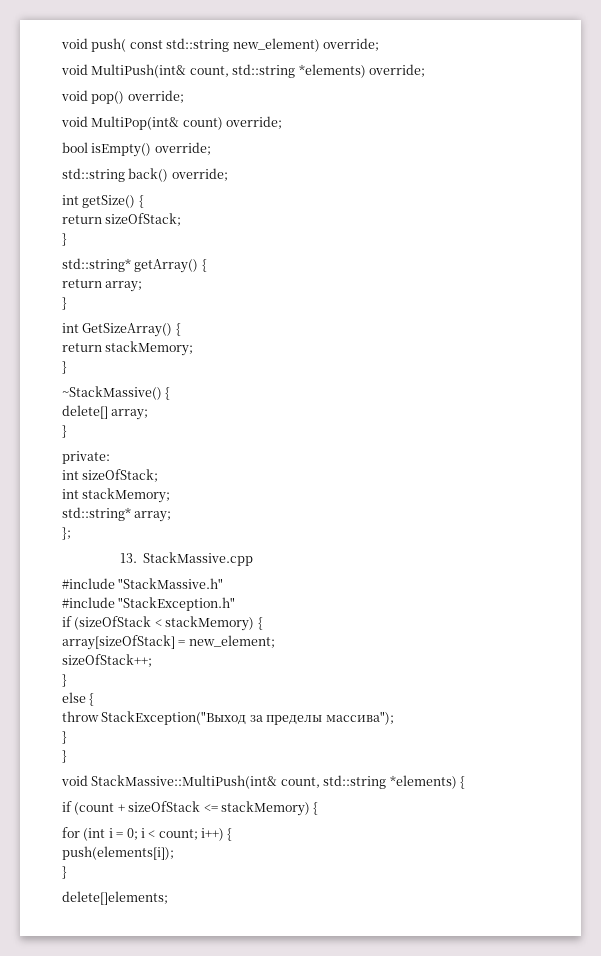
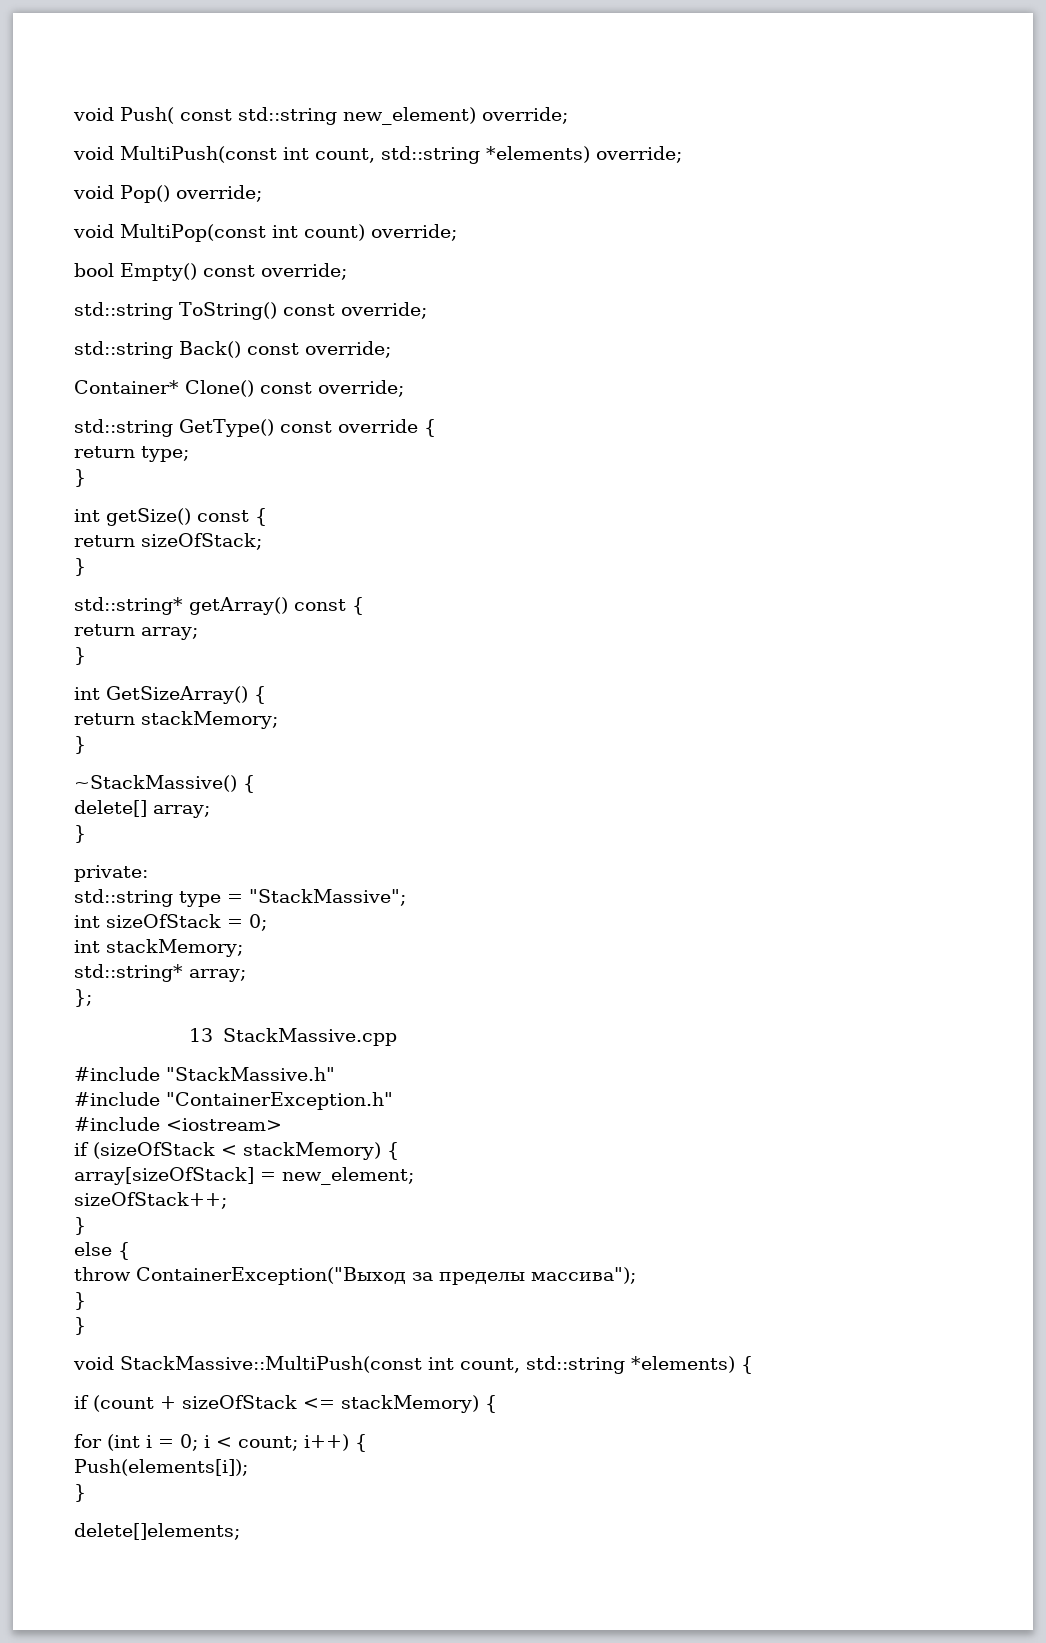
- void push( const std::string new_element) override;
+ void Push( const std::string new_element) override;
- void MultiPush(int& count, std::string *elements) override;
+ void MultiPush(const int count, std::string *elements) override;
- void pop() override;
- void MultiPop(int& count) override;
+ void Pop() override;
+ void MultiPop(const int count) override;
- bool isEmpty() override;
- std::string back() override;
+ bool Empty() const override;
+ std::string ToString() const override;
+ std::string Back() const override;
+ Container* Clone() const override;
+ std::string GetType() const override {
+ return type;
+ }
- int getSize() {
+ int getSize() const {
- std::string* getArray() {
+ std::string* getArray() const {
- int sizeOfStack;
+ std::string type = "StackMassive";
+ int sizeOfStack = 0;
- 13. StackMassive.cpp
+ 13 StackMassive.cpp
- #include "StackException.h"
+ #include "ContainerException.h"
+ #include <iostream>
- throw StackException("Выход за пределы массива");
+ throw ContainerException("Выход за пределы массива");
- void StackMassive::MultiPush(int& count, std::string *elements) {
+ void StackMassive::MultiPush(const int count, std::string *elements) {
- push(elements[i]);
+ Push(elements[i]);

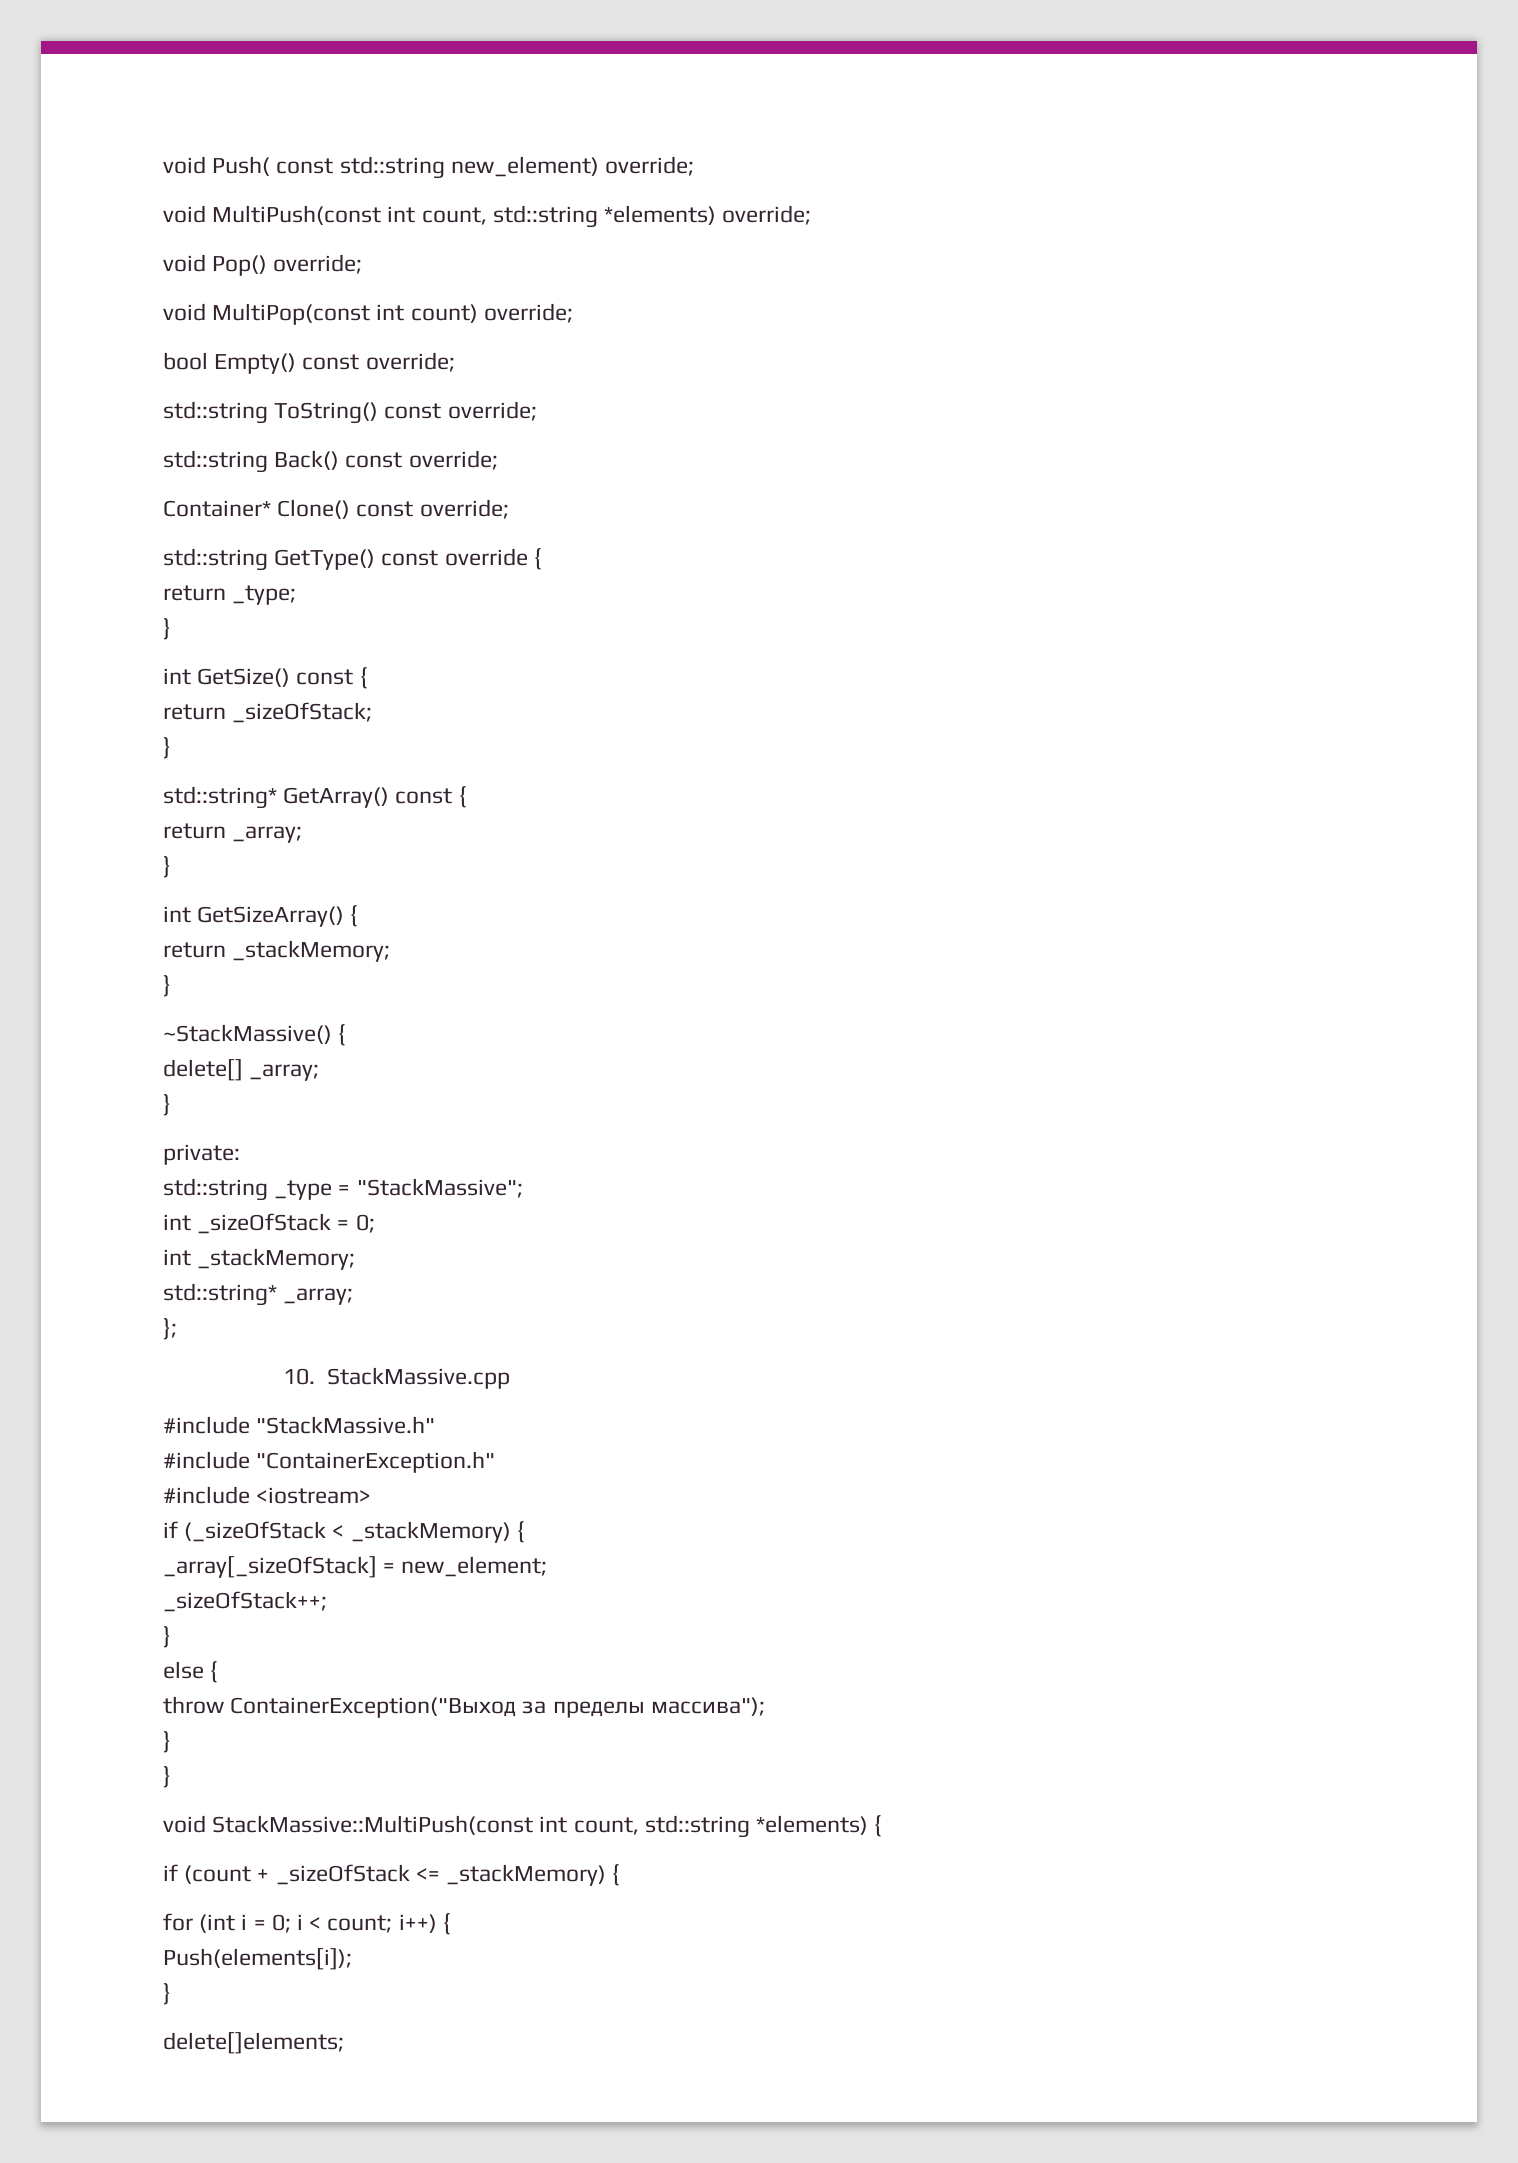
- return type;
+ return _type;
  }
- int getSize() const {
- return sizeOfStack;
+ int GetSize() const {
+ return _sizeOfStack;
- std::string* getArray() const {
- return array;
+ std::string* GetArray() const {
+ return _array;
- return stackMemory;
+ return _stackMemory;
- delete[] array;
+ delete[] _array;
- std::string type = "StackMassive";
+ std::string _type = "StackMassive";
- int sizeOfStack = 0;
+ int _sizeOfStack = 0;
- int stackMemory;
- std::string* array;
+ int _stackMemory;
+ std::string* _array;
- 13 StackMassive.cpp
+ 10. StackMassive.cpp
- if (sizeOfStack < stackMemory) {
- array[sizeOfStack] = new_element;
+ if (_sizeOfStack < _stackMemory) {
+ _array[_sizeOfStack] = new_element;
- sizeOfStack++;
+ _sizeOfStack++;
- if (count + sizeOfStack <= stackMemory) {
+ if (count + _sizeOfStack <= _stackMemory) {

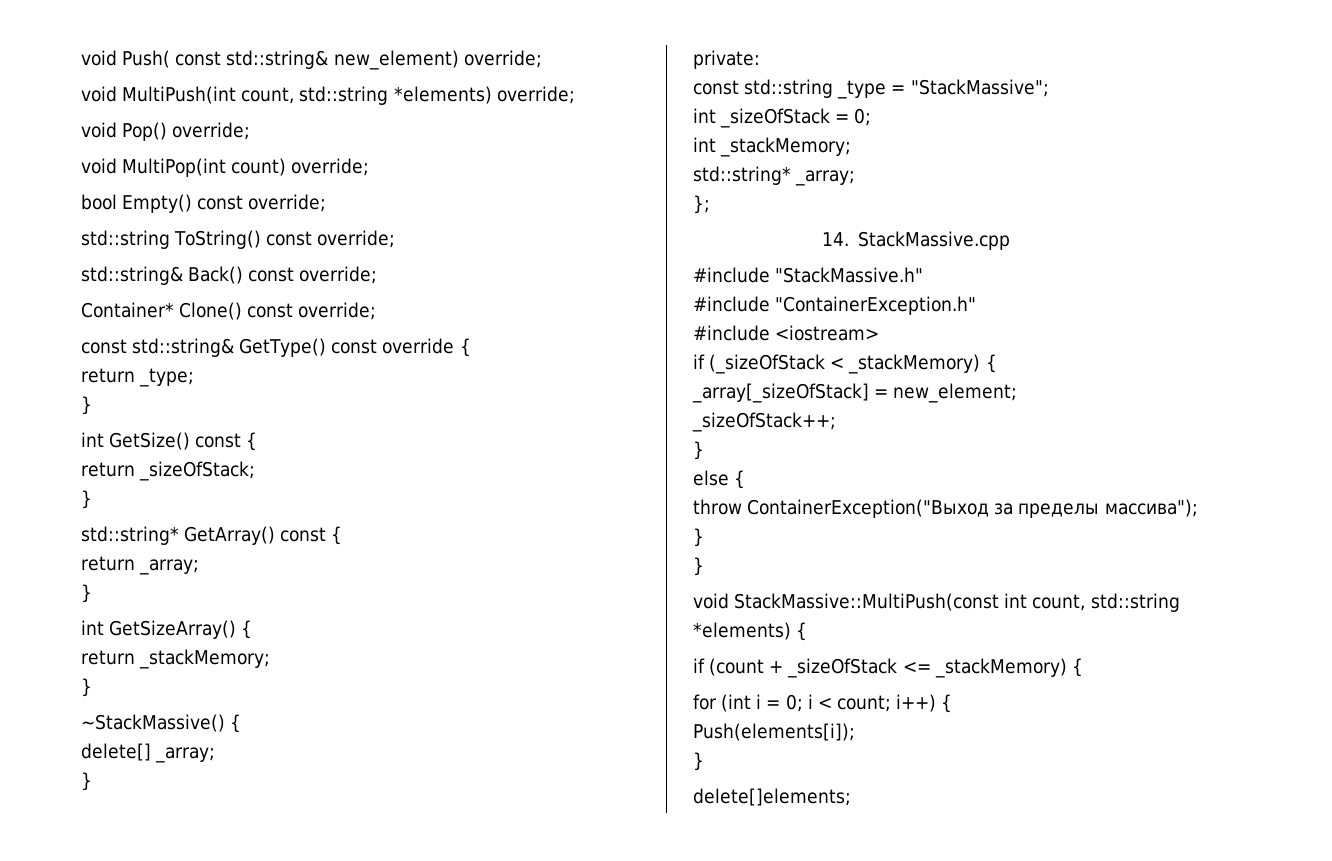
- void Push( const std::string new_element) override;
+ void Push( const std::string& new_element) override;
- void MultiPush(const int count, std::string *elements) override;
+ void MultiPush(int count, std::string *elements) override;
- void MultiPop(const int count) override;
+ void MultiPop(int count) override;
- std::string Back() const override;
+ std::string& Back() const override;
- std::string GetType() const override {
+ const std::string& GetType() const override {
- std::string _type = "StackMassive";
+ const std::string _type = "StackMassive";
- 10. StackMassive.cpp
+ 14. StackMassive.cpp

